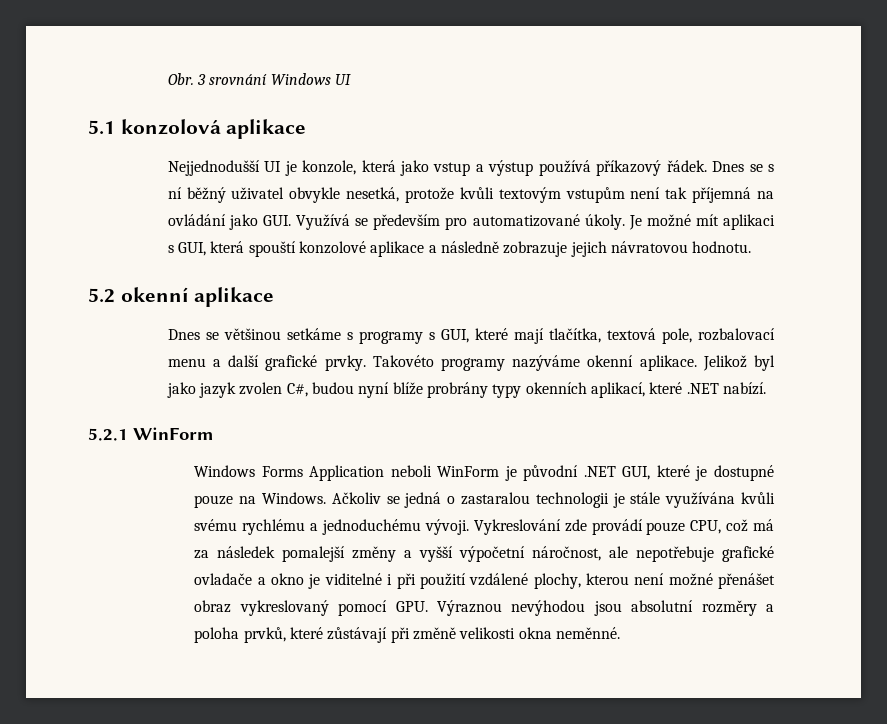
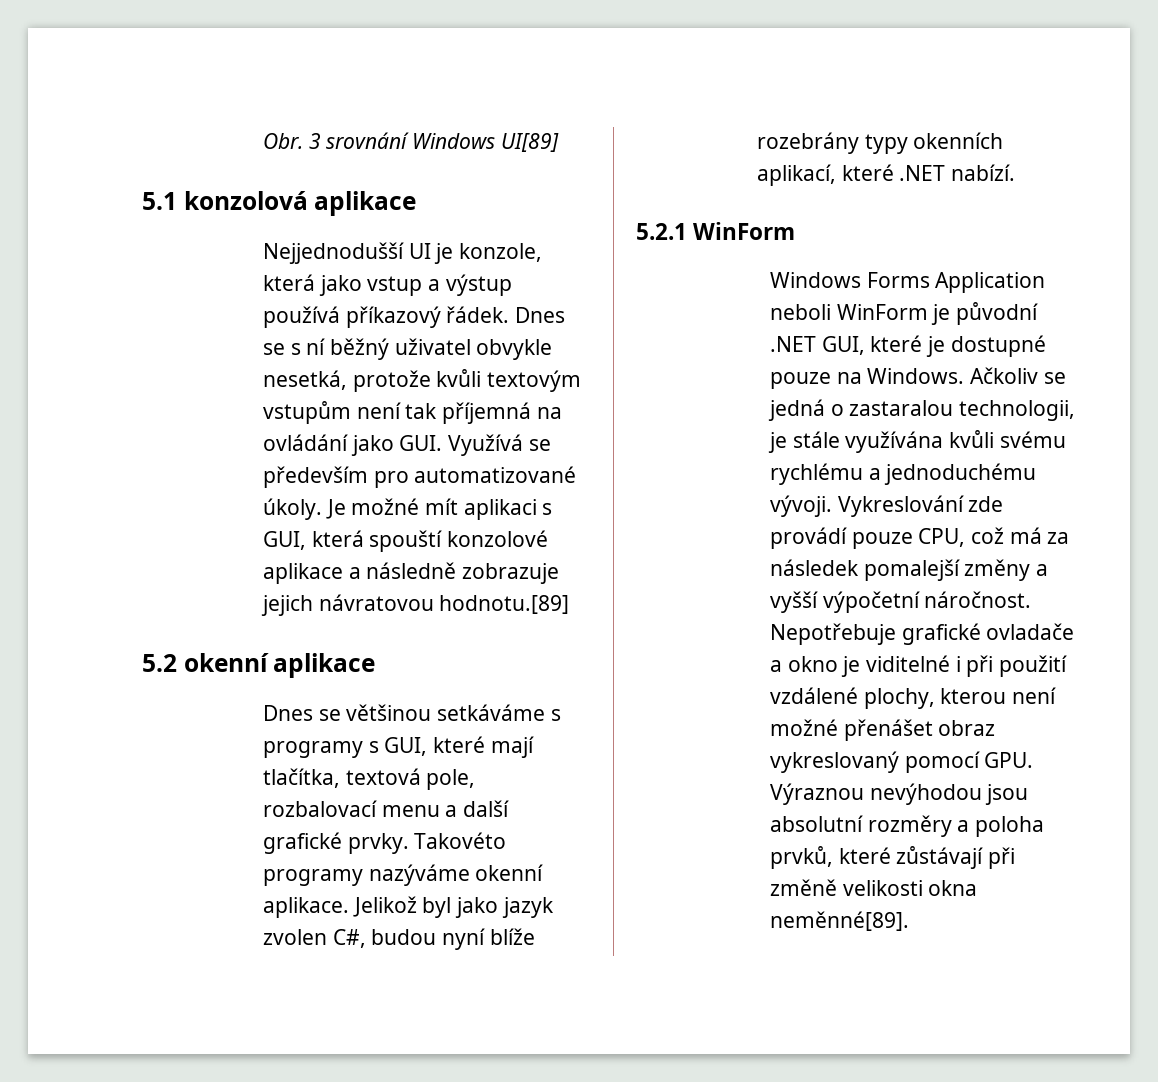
- Obr. 3 srovnání Windows UI
+ Obr. 3 srovnání Windows UI[89]
- Je možné mít aplikaci s GUI, která spouští konzolové aplikace a následně zobrazuje jejich návratovou hodnotu.
+ Je možné mít aplikaci s GUI, která spouští konzolové aplikace a následně zobrazuje jejich návratovou hodnotu.[89]
- Dnes se většinou setkáme s programy s GUI, které mají tlačítka, textová pole, rozbalovací menu a další grafické prvky.
+ Dnes se většinou setkáváme s programy s GUI, které mají tlačítka, textová pole, rozbalovací menu a další grafické prvky.
- Jelikož byl jako jazyk zvolen C#, budou nyní blíže probrány typy okenních aplikací, které .NET nabízí.
+ Jelikož byl jako jazyk zvolen C#, budou nyní blíže rozebrány typy okenních aplikací, které .NET nabízí.
- Ačkoliv se jedná o zastaralou technologii je stále využívána kvůli svému rychlému a jednoduchému vývoji.
+ Ačkoliv se jedná o zastaralou technologii, je stále využívána kvůli svému rychlému a jednoduchému vývoji.
- Vykreslování zde provádí pouze CPU, což má za následek pomalejší změny a vyšší výpočetní náročnost, ale nepotřebuje grafické ovladače a okno je viditelné i při použití vzdálené plochy, kterou není možné přenášet obraz vykreslovaný pomocí GPU. Výraznou nevýhodou jsou absolutní rozměry a poloha prvků, které zůstávají při změně velikosti okna neměnné.
+ Vykreslování zde provádí pouze CPU, což má za následek pomalejší změny a vyšší výpočetní náročnost. Nepotřebuje grafické ovladače a okno je viditelné i při použití vzdálené plochy, kterou není možné přenášet obraz vykreslovaný pomocí GPU. Výraznou nevýhodou jsou absolutní rozměry a poloha prvků, které zůstávají při změně velikosti okna neměnné[89].

